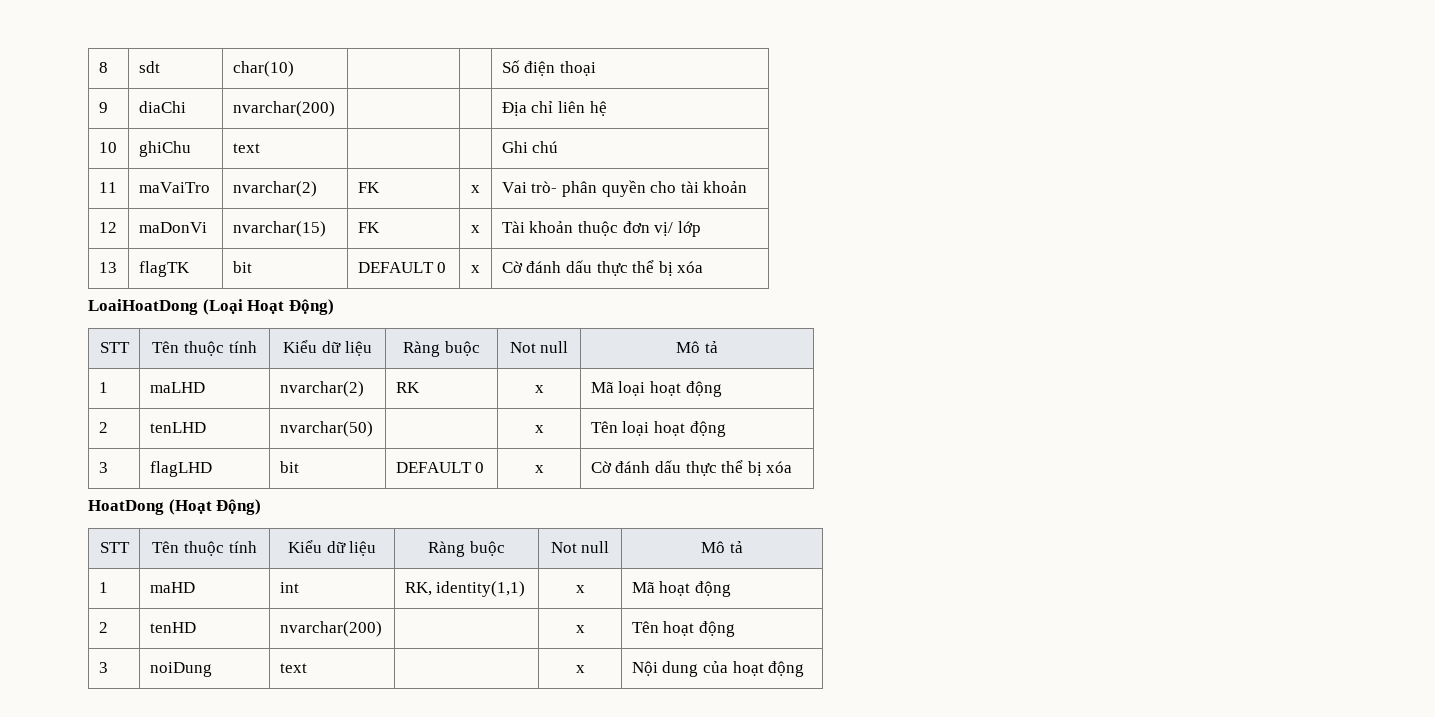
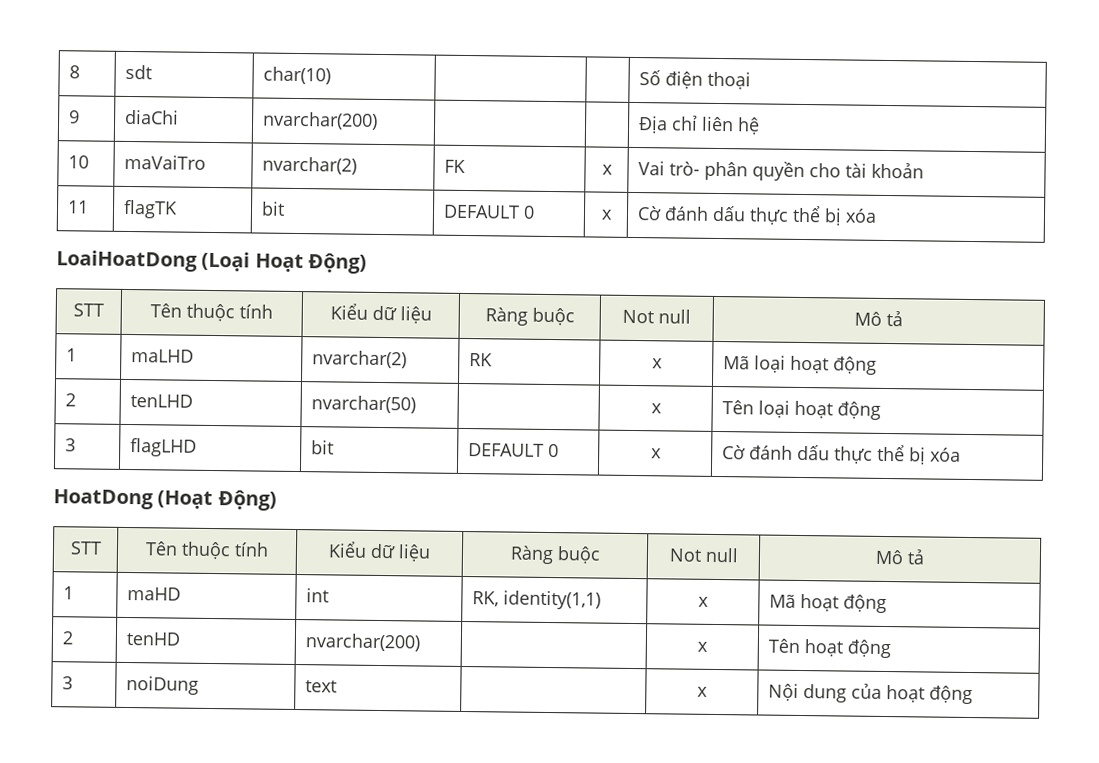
- 10 | ghiChu | text | | | Ghi chú
- 11 | maVaiTro | nvarchar(2) | FK | x | Vai trò- phân quyền cho tài khoản
+ 10 | maVaiTro | nvarchar(2) | FK | x | Vai trò- phân quyền cho tài khoản
- 12 | maDonVi | nvarchar(15) | FK | x | Tài khoản thuộc đơn vị/ lớp
- 13 | flagTK | bit | DEFAULT 0 | x | Cờ đánh dấu thực thể bị xóa
+ 11 | flagTK | bit | DEFAULT 0 | x | Cờ đánh dấu thực thể bị xóa

